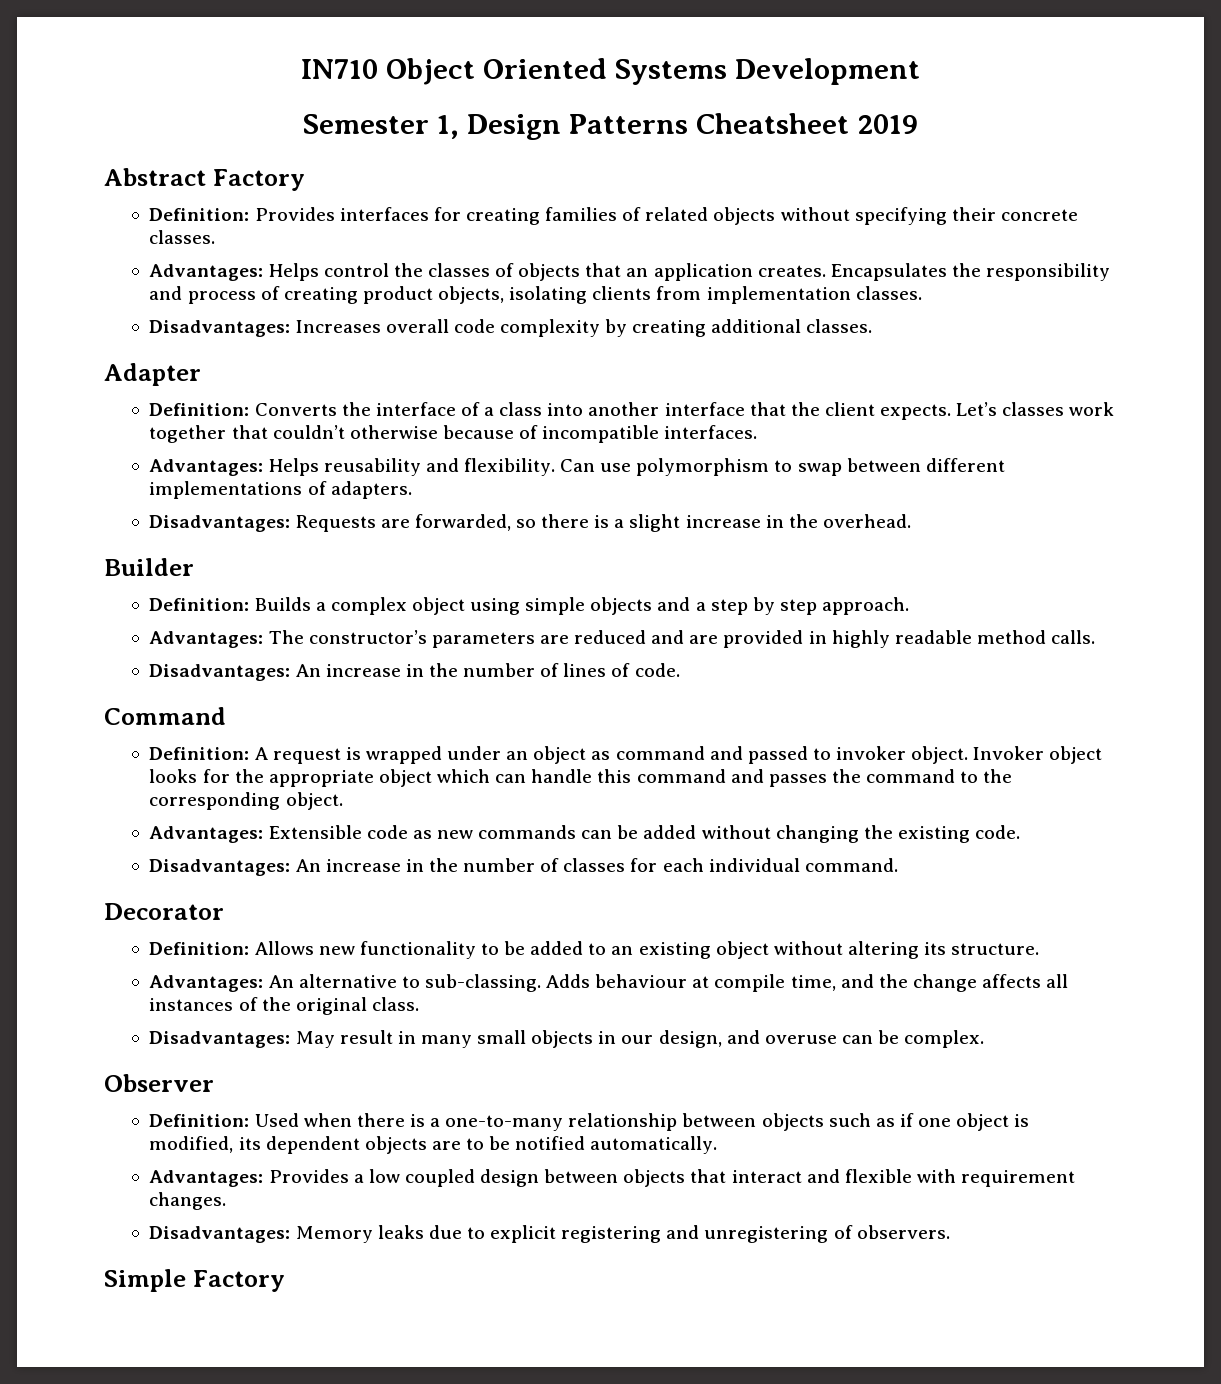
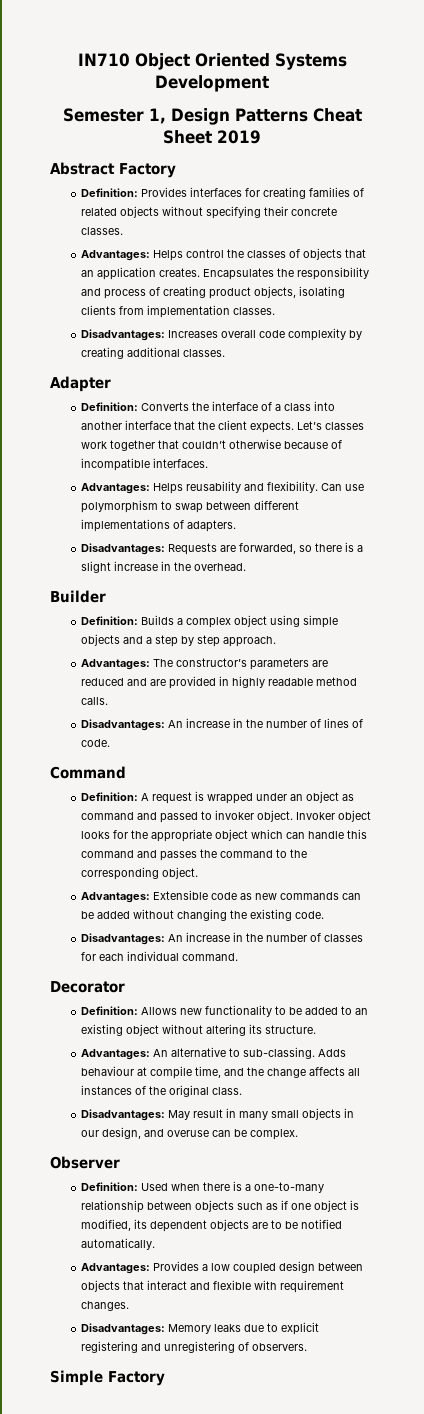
- Semester 1, Design Patterns Cheatsheet 2019
+ Semester 1, Design Patterns Cheat Sheet 2019

